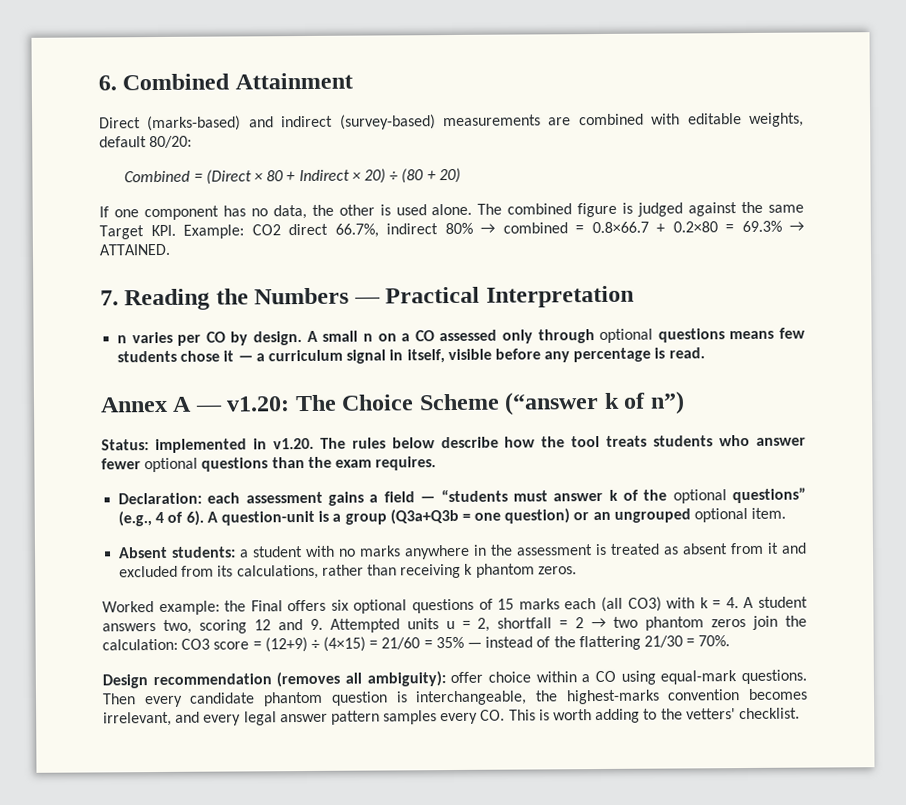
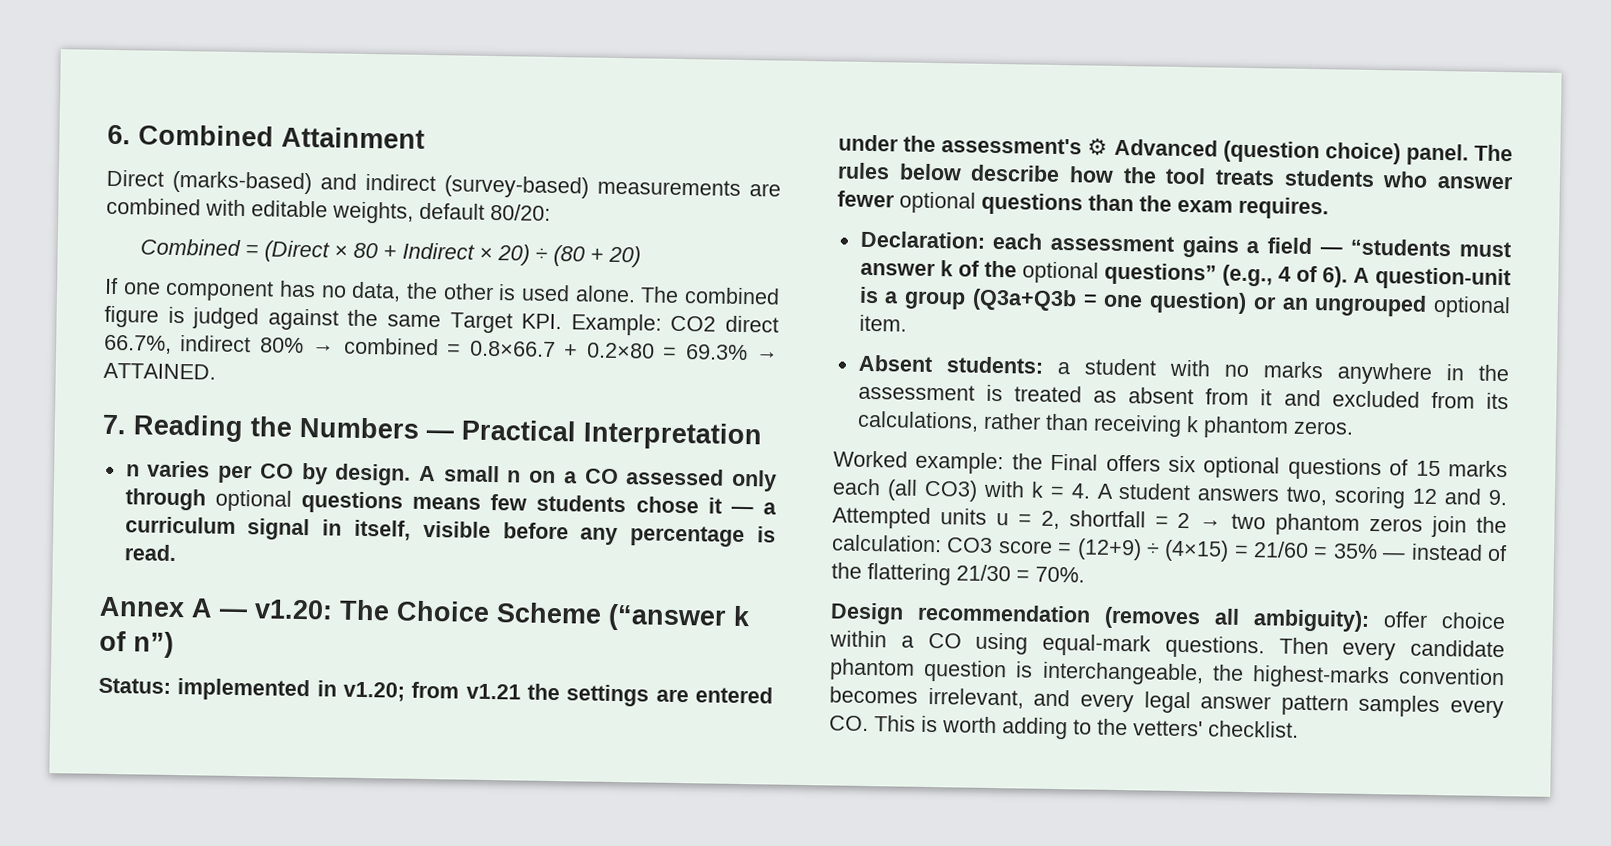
- Status: implemented in v1.20. The rules below describe how the tool treats students who answer fewer optional questions than the exam requires.
+ Status: implemented in v1.20; from v1.21 the settings are entered under the assessment's ⚙ Advanced (question choice) panel. The rules below describe how the tool treats students who answer fewer optional questions than the exam requires.

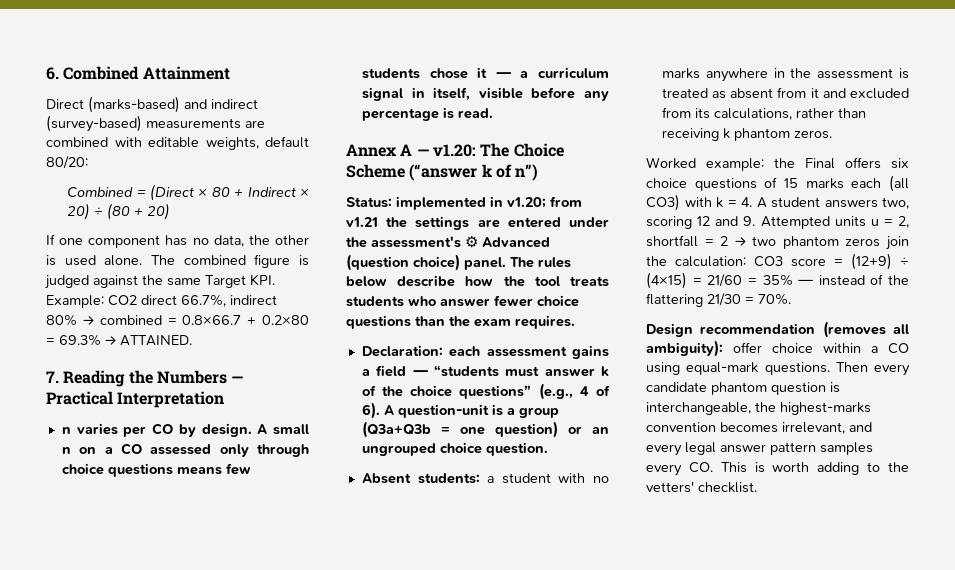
- A small n on a CO assessed only through optional questions means few students chose it — a curriculum signal in itself, visible before any percentage is read.
+ A small n on a CO assessed only through choice questions means few students chose it — a curriculum signal in itself, visible before any percentage is read.
- The rules below describe how the tool treats students who answer fewer optional questions than the exam requires.
+ The rules below describe how the tool treats students who answer fewer choice questions than the exam requires.
- Declaration: each assessment gains a field — “students must answer k of the optional questions” (e.g., 4 of 6).
+ Declaration: each assessment gains a field — “students must answer k of the choice questions” (e.g., 4 of 6).
- A question-unit is a group (Q3a+Q3b = one question) or an ungrouped optional item.
+ A question-unit is a group (Q3a+Q3b = one question) or an ungrouped choice question.
- Worked example: the Final offers six optional questions of 15 marks each (all CO3) with k = 4. A student answers two, scoring 12 and 9. Attempted units u = 2, shortfall = 2 → two phantom zeros join the calculation: CO3 score = (12+9) ÷ (4×15) = 21/60 = 35% — instead of the flattering 21/30 = 70%.
+ Worked example: the Final offers six choice questions of 15 marks each (all CO3) with k = 4. A student answers two, scoring 12 and 9. Attempted units u = 2, shortfall = 2 → two phantom zeros join the calculation: CO3 score = (12+9) ÷ (4×15) = 21/60 = 35% — instead of the flattering 21/30 = 70%.

